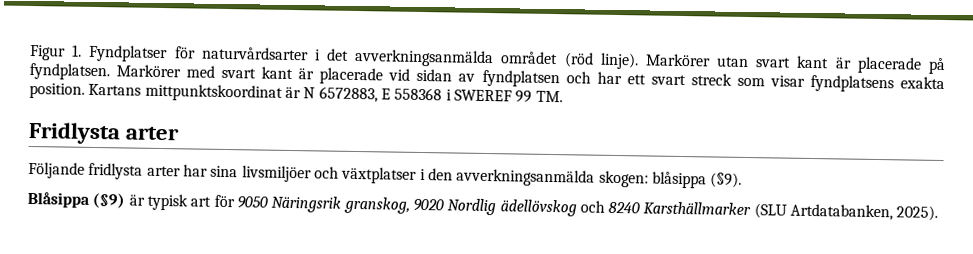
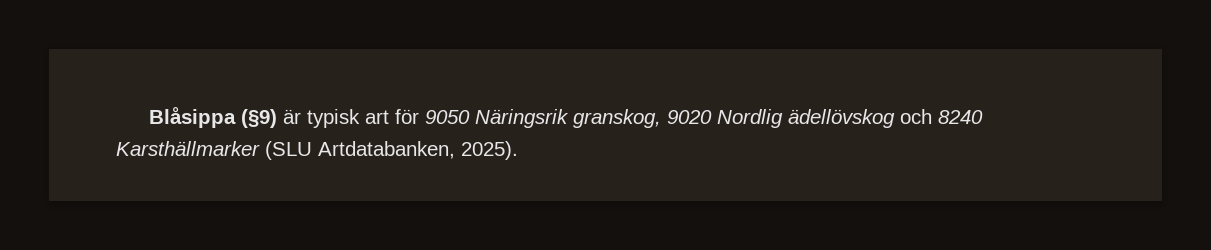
- Figur 1. Fyndplatser för naturvårdsarter i det avverkningsanmälda området (röd linje). Markörer utan svart kant är placerade på fyndplatsen. Markörer med svart kant är placerade vid sidan av fyndplatsen och har ett svart streck som visar fyndplatsens exakta position. Kartans mittpunktskoordinat är N 6572883, E 558368 i SWEREF 99 TM.
- Fridlysta arter
- Följande fridlysta arter har sina livsmiljöer och växtplatser i den avverkningsanmälda skogen: blåsippa (§9).

